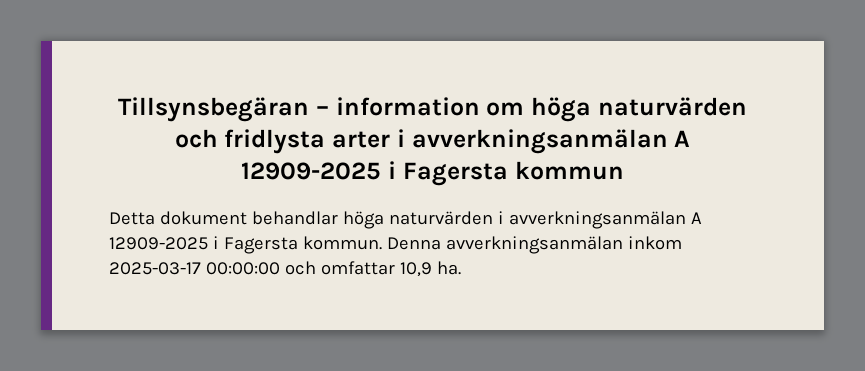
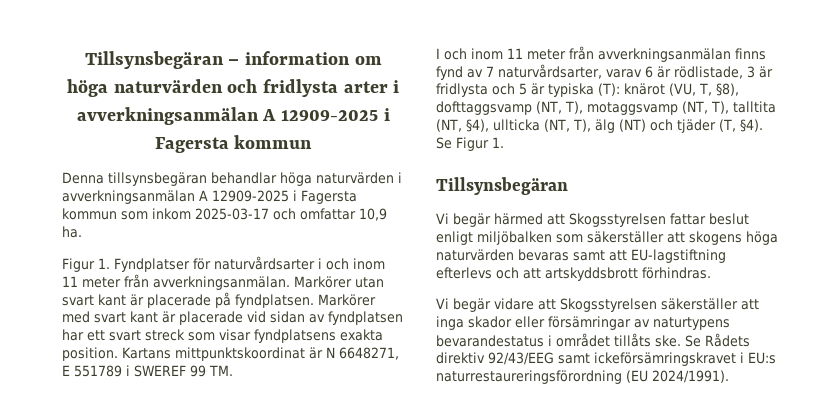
- Detta dokument behandlar höga naturvärden i avverkningsanmälan A 12909-2025 i Fagersta kommun. Denna avverkningsanmälan inkom 2025-03-17 00:00:00 och omfattar 10,9 ha.
+ Denna tillsynsbegäran behandlar höga naturvärden i avverkningsanmälan A 12909-2025 i Fagersta kommun som inkom 2025-03-17 och omfattar 10,9 ha.
+ Figur 1. Fyndplatser för naturvårdsarter i och inom 11 meter från avverkningsanmälan. Markörer utan svart kant är placerade på fyndplatsen. Markörer med svart kant är placerade vid sidan av fyndplatsen har ett svart streck som visar fyndplatsens exakta position. Kartans mittpunktskoordinat är N 6648271, E 551789 i SWEREF 99 TM.
+ I och inom 11 meter från avverkningsanmälan finns fynd av 7 naturvårdsarter, varav 6 är rödlistade, 3 är fridlysta och 5 är typiska (T): knärot (VU, T, §8), dofttaggsvamp (NT, T), motaggsvamp (NT, T), talltita (NT, §4), ullticka (NT, T), älg (NT) och tjäder (T, §4). Se Figur 1.
+ Tillsynsbegäran
+ Vi begär härmed att Skogsstyrelsen fattar beslut enligt miljöbalken som säkerställer att skogens höga naturvärden bevaras samt att EU-lagstiftning efterlevs och att artskyddsbrott förhindras.
+ Vi begär vidare att Skogsstyrelsen säkerställer att inga skador eller försämringar av naturtypens bevarandestatus i området tillåts ske. Se Rådets direktiv 92/43/EEG samt ickeförsämringskravet i EU:s naturrestaureringsförordning (EU 2024/1991).

